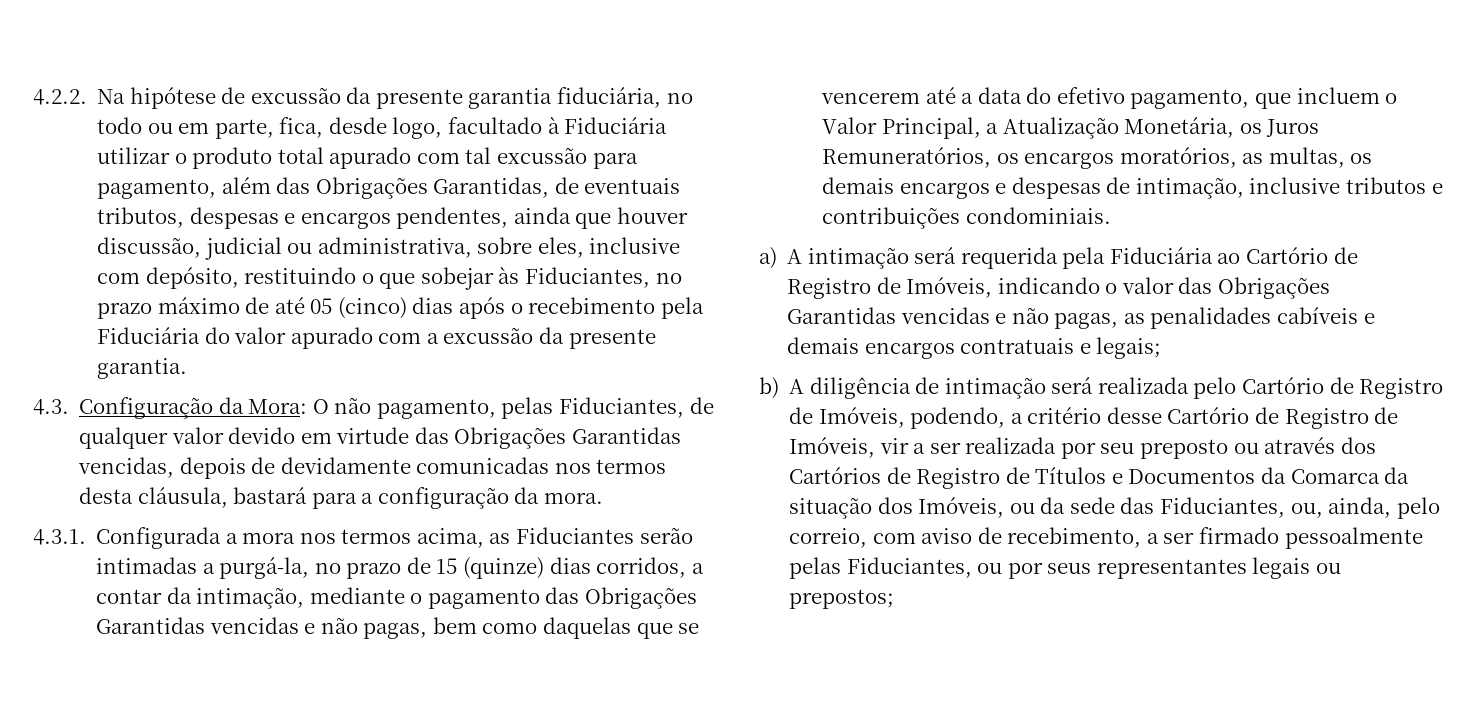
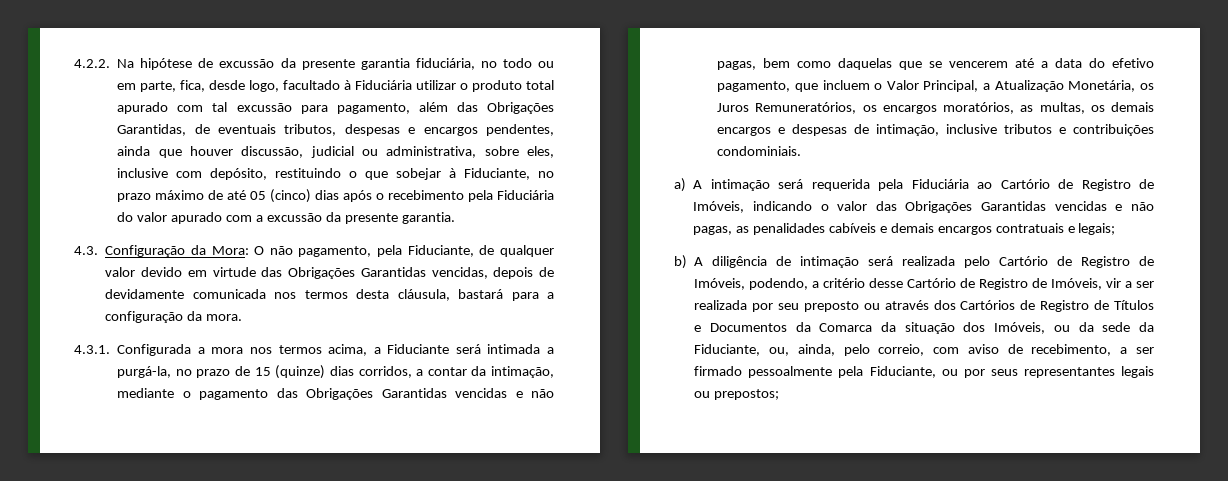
- 4.2.2. Na hipótese de excussão da presente garantia fiduciária, no todo ou em parte, fica, desde logo, facultado à Fiduciária utilizar o produto total apurado com tal excussão para pagamento, além das Obrigações Garantidas, de eventuais tributos, despesas e encargos pendentes, ainda que houver discussão, judicial ou administrativa, sobre eles, inclusive com depósito, restituindo o que sobejar às Fiduciantes, no prazo máximo de até 05 (cinco) dias após o recebimento pela Fiduciária do valor apurado com a excussão da presente garantia.
+ 4.2.2. Na hipótese de excussão da presente garantia fiduciária, no todo ou em parte, fica, desde logo, facultado à Fiduciária utilizar o produto total apurado com tal excussão para pagamento, além das Obrigações Garantidas, de eventuais tributos, despesas e encargos pendentes, ainda que houver discussão, judicial ou administrativa, sobre eles, inclusive com depósito, restituindo o que sobejar à Fiduciante, no prazo máximo de até 05 (cinco) dias após o recebimento pela Fiduciária do valor apurado com a excussão da presente garantia.
- 4.3. Configuração da Mora: O não pagamento, pelas Fiduciantes, de qualquer valor devido em virtude das Obrigações Garantidas vencidas, depois de devidamente comunicadas nos termos desta cláusula, bastará para a configuração da mora.
+ 4.3. Configuração da Mora: O não pagamento, pela Fiduciante, de qualquer valor devido em virtude das Obrigações Garantidas vencidas, depois de devidamente comunicada nos termos desta cláusula, bastará para a configuração da mora.
- 4.3.1. Configurada a mora nos termos acima, as Fiduciantes serão intimadas a purgá-la, no prazo de 15 (quinze) dias corridos, a contar da intimação, mediante o pagamento das Obrigações Garantidas vencidas e não pagas, bem como daquelas que se vencerem até a data do efetivo pagamento, que incluem o Valor Principal, a Atualização Monetária, os Juros Remuneratórios, os encargos moratórios, as multas, os demais encargos e despesas de intimação, inclusive tributos e contribuições condominiais.
+ 4.3.1. Configurada a mora nos termos acima, a Fiduciante será intimada a purgá-la, no prazo de 15 (quinze) dias corridos, a contar da intimação, mediante o pagamento das Obrigações Garantidas vencidas e não pagas, bem como daquelas que se vencerem até a data do efetivo pagamento, que incluem o Valor Principal, a Atualização Monetária, os Juros Remuneratórios, os encargos moratórios, as multas, os demais encargos e despesas de intimação, inclusive tributos e contribuições condominiais.
- b) A diligência de intimação será realizada pelo Cartório de Registro de Imóveis, podendo, a critério desse Cartório de Registro de Imóveis, vir a ser realizada por seu preposto ou através dos Cartórios de Registro de Títulos e Documentos da Comarca da situação dos Imóveis, ou da sede das Fiduciantes, ou, ainda, pelo correio, com aviso de recebimento, a ser firmado pessoalmente pelas Fiduciantes, ou por seus representantes legais ou prepostos;
+ b) A diligência de intimação será realizada pelo Cartório de Registro de Imóveis, podendo, a critério desse Cartório de Registro de Imóveis, vir a ser realizada por seu preposto ou através dos Cartórios de Registro de Títulos e Documentos da Comarca da situação dos Imóveis, ou da sede da Fiduciante, ou, ainda, pelo correio, com aviso de recebimento, a ser firmado pessoalmente pela Fiduciante, ou por seus representantes legais ou prepostos;

